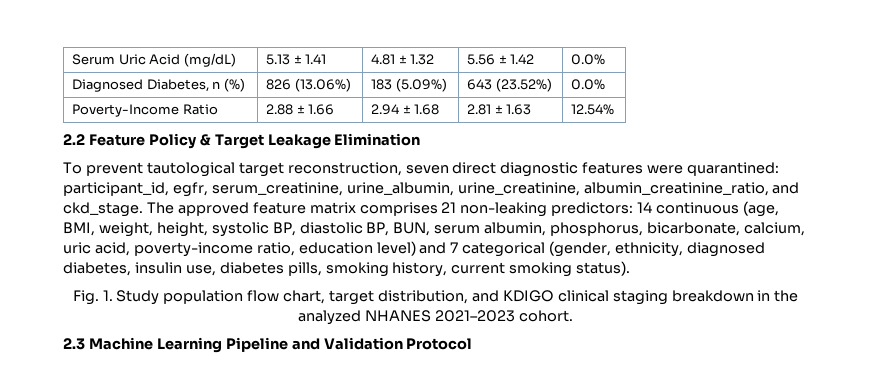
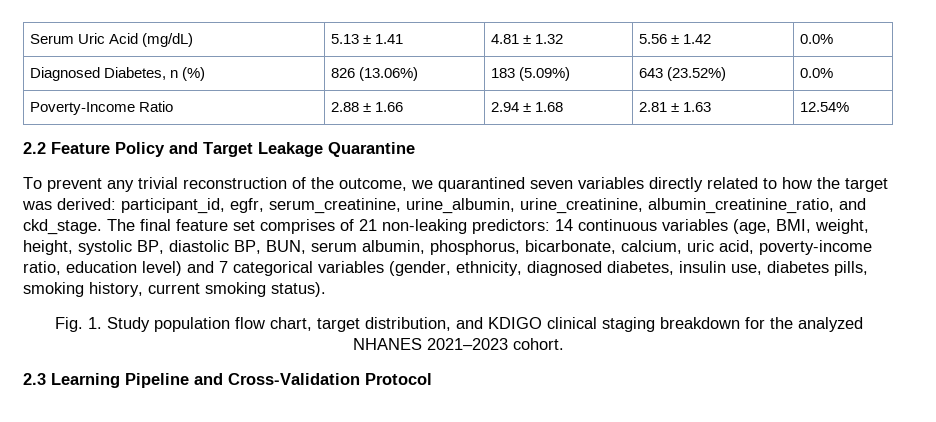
- 2.2 Feature Policy & Target Leakage Elimination
+ 2.2 Feature Policy and Target Leakage Quarantine
- To prevent tautological target reconstruction, seven direct diagnostic features were quarantined: participant_id, egfr, serum_creatinine, urine_albumin, urine_creatinine, albumin_creatinine_ratio, and ckd_stage.
+ To prevent any trivial reconstruction of the outcome, we quarantined seven variables directly related to how the target was derived: participant_id, egfr, serum_creatinine, urine_albumin, urine_creatinine, albumin_creatinine_ratio, and ckd_stage.
- The approved feature matrix comprises 21 non-leaking predictors: 14 continuous (age, BMI, weight, height, systolic BP, diastolic BP, BUN, serum albumin, phosphorus, bicarbonate, calcium, uric acid, poverty-income ratio, education level) and 7 categorical (gender, ethnicity, diagnosed diabetes, insulin use, diabetes pills, smoking history, current smoking status).
+ The final feature set comprises of 21 non-leaking predictors: 14 continuous variables (age, BMI, weight, height, systolic BP, diastolic BP, BUN, serum albumin, phosphorus, bicarbonate, calcium, uric acid, poverty-income ratio, education level) and 7 categorical variables (gender, ethnicity, diagnosed diabetes, insulin use, diabetes pills, smoking history, current smoking status).
- Fig. 1. Study population flow chart, target distribution, and KDIGO clinical staging breakdown in the analyzed NHANES 2021–2023 cohort.
+ Fig. 1. Study population flow chart, target distribution, and KDIGO clinical staging breakdown for the analyzed NHANES 2021–2023 cohort.
- 2.3 Machine Learning Pipeline and Validation Protocol
+ 2.3 Learning Pipeline and Cross-Validation Protocol

